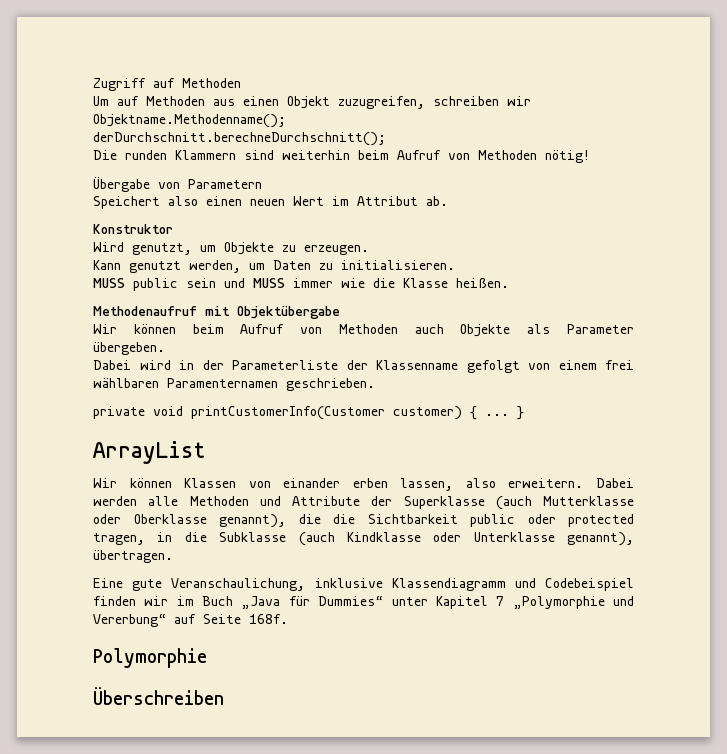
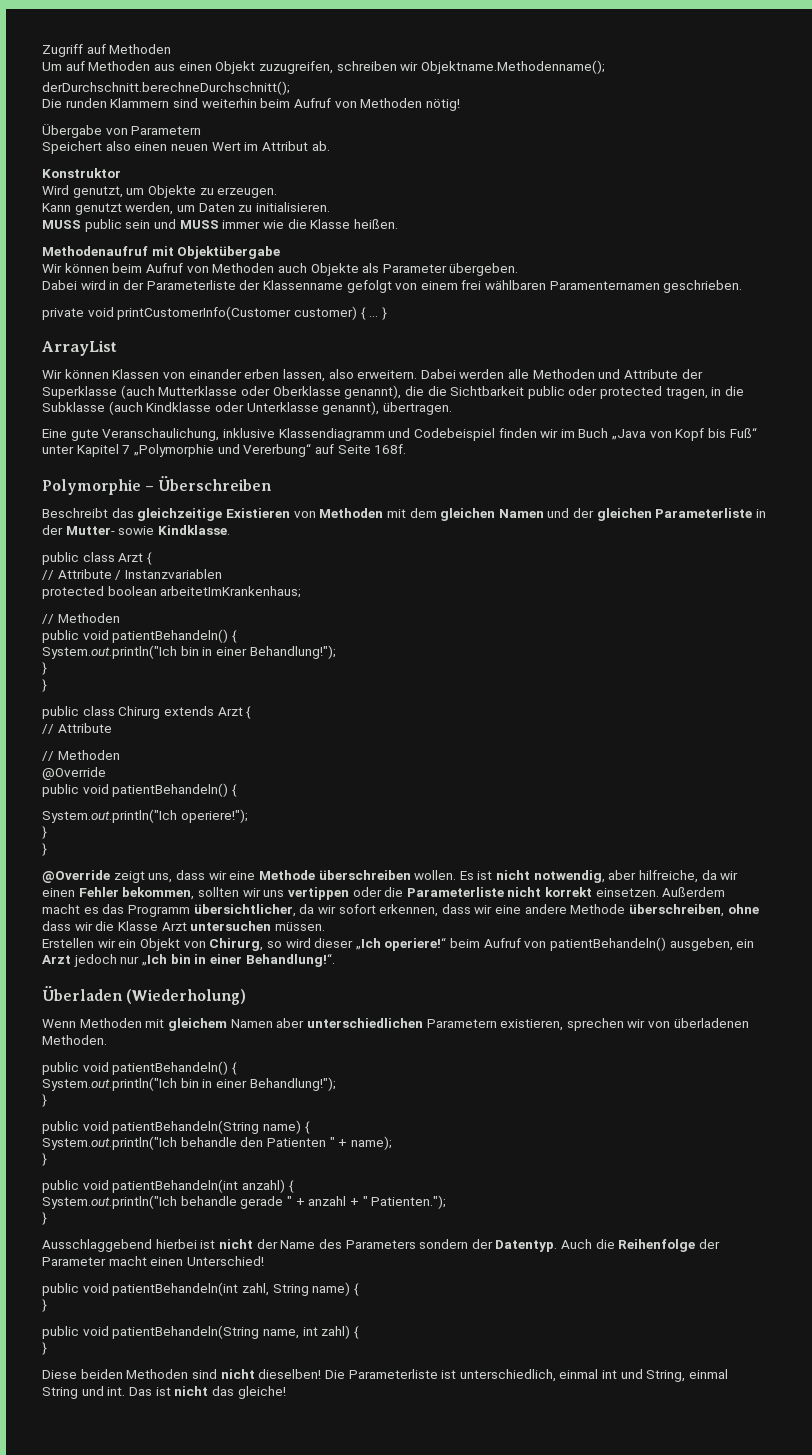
- Eine gute Veranschaulichung, inklusive Klassendiagramm und Codebeispiel finden wir im Buch „Java für Dummies“ unter Kapitel 7 „Polymorphie und Vererbung“ auf Seite 168f.
+ Eine gute Veranschaulichung, inklusive Klassendiagramm und Codebeispiel finden wir im Buch „Java von Kopf bis Fuß“ unter Kapitel 7 „Polymorphie und Vererbung“ auf Seite 168f.
- Polymorphie
- Überschreiben
+ Polymorphie – Überschreiben
+ Beschreibt das gleichzeitige Existieren von Methoden mit dem gleichen Namen und der gleichen Parameterliste in der Mutter- sowie Kindklasse.
+ public class Arzt {
+ // Attribute / Instanzvariablen
+ protected boolean arbeitetImKrankenhaus;
+ // Methoden
+ public void patientBehandeln() {
+ System.out.println("Ich bin in einer Behandlung!");
+ }
+ }
+ public class Chirurg extends Arzt {
+ // Attribute
+ // Methoden
+ @Override
+ public void patientBehandeln() {
+ System.out.println("Ich operiere!");
+ }
+ }
+ @Override zeigt uns, dass wir eine Methode überschreiben wollen. Es ist nicht notwendig, aber hilfreiche, da wir einen Fehler bekommen, sollten wir uns vertippen oder die Parameterliste nicht korrekt einsetzen. Außerdem macht es das Programm übersichtlicher, da wir sofort erkennen, dass wir eine andere Methode überschreiben, ohne dass wir die Klasse Arzt untersuchen müssen.
+ Erstellen wir ein Objekt von Chirurg, so wird dieser „Ich operiere!“ beim Aufruf von patientBehandeln() ausgeben, ein Arzt jedoch nur „Ich bin in einer Behandlung!“.
+ Überladen (Wiederholung)
+ Wenn Methoden mit gleichem Namen aber unterschiedlichen Parametern existieren, sprechen wir von überladenen Methoden.
+ public void patientBehandeln() {
+ System.out.println("Ich bin in einer Behandlung!");
+ }
+ public void patientBehandeln(String name) {
+ System.out.println("Ich behandle den Patienten " + name);
+ }
+ public void patientBehandeln(int anzahl) {
+ System.out.println("Ich behandle gerade " + anzahl + " Patienten.");
+ }
+ Ausschlaggebend hierbei ist nicht der Name des Parameters sondern der Datentyp. Auch die Reihenfolge der Parameter macht einen Unterschied!
+ public void patientBehandeln(int zahl, String name) {
+ }
+ public void patientBehandeln(String name, int zahl) {
+ }
+ Diese beiden Methoden sind nicht dieselben! Die Parameterliste ist unterschiedlich, einmal int und String, einmal String und int. Das ist nicht das gleiche!

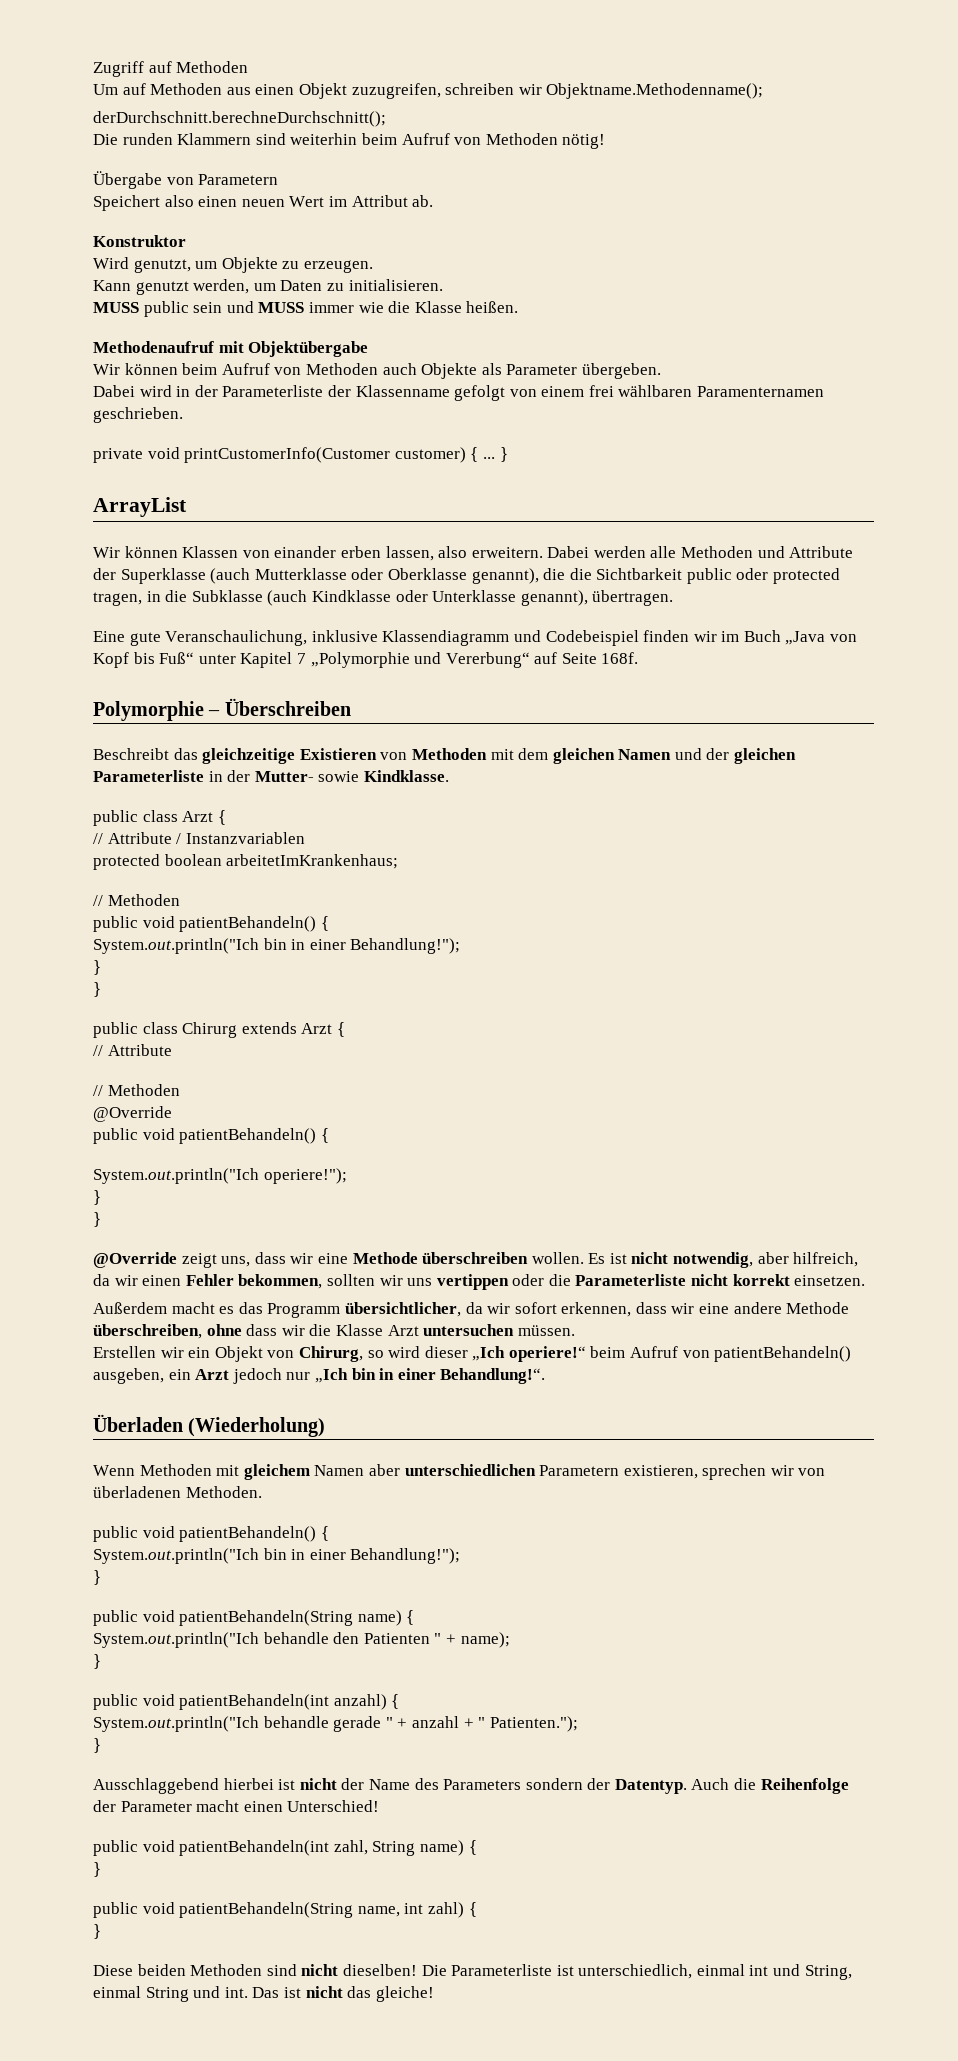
- Es ist nicht notwendig, aber hilfreiche, da wir einen Fehler bekommen, sollten wir uns vertippen oder die Parameterliste nicht korrekt einsetzen. Außerdem macht es das Programm übersichtlicher, da wir sofort erkennen, dass wir eine andere Methode überschreiben, ohne dass wir die Klasse Arzt untersuchen müssen.
+ Es ist nicht notwendig, aber hilfreich, da wir einen Fehler bekommen, sollten wir uns vertippen oder die Parameterliste nicht korrekt einsetzen.
+ Außerdem macht es das Programm übersichtlicher, da wir sofort erkennen, dass wir eine andere Methode überschreiben, ohne dass wir die Klasse Arzt untersuchen müssen.

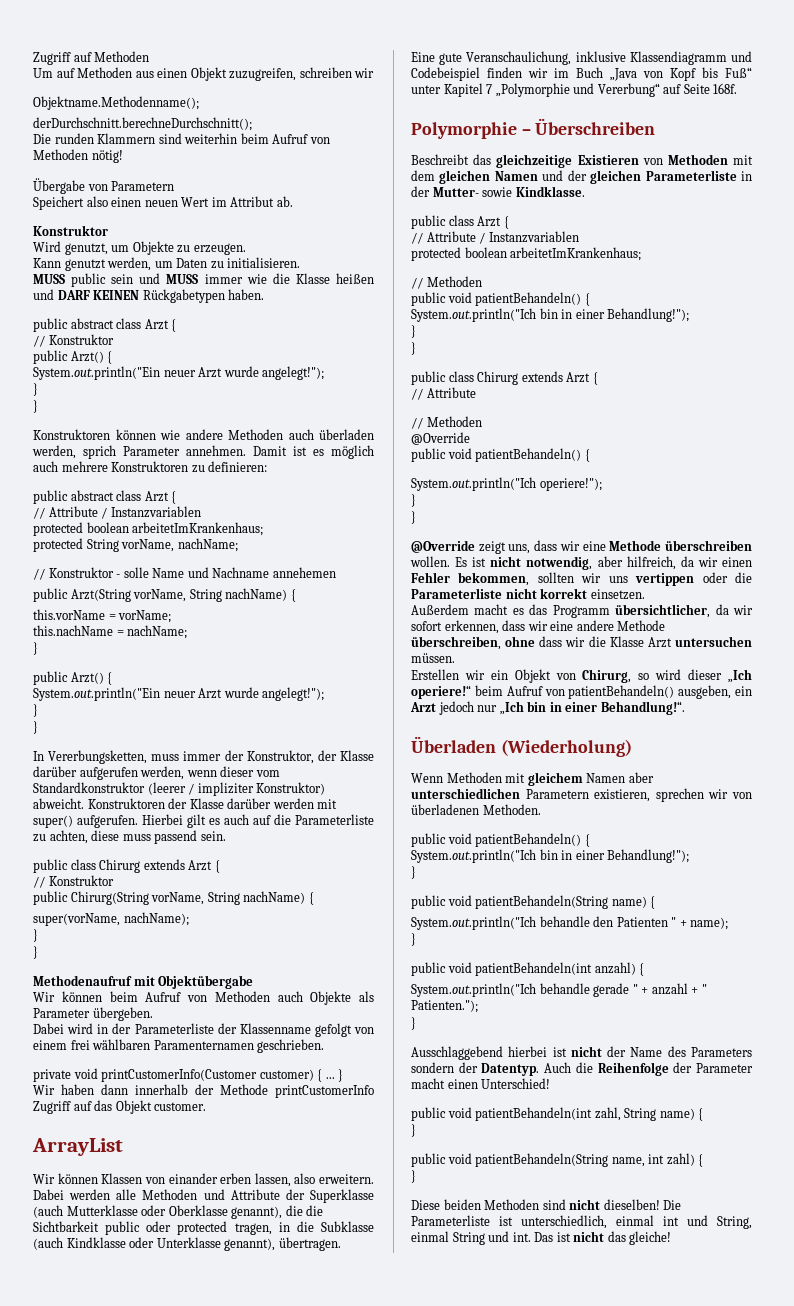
- Um auf Methoden aus einen Objekt zuzugreifen, schreiben wir Objektname.Methodenname();
+ Um auf Methoden aus einen Objekt zuzugreifen, schreiben wir
+ Objektname.Methodenname();
- MUSS public sein und MUSS immer wie die Klasse heißen.
+ MUSS public sein und MUSS immer wie die Klasse heißen und DARF KEINEN Rückgabetypen haben.
+ public abstract class Arzt {
+ // Konstruktor
+ public Arzt() {
+ System.out.println("Ein neuer Arzt wurde angelegt!");
+ }
+ }
+ Konstruktoren können wie andere Methoden auch überladen werden, sprich Parameter annehmen. Damit ist es möglich auch mehrere Konstruktoren zu definieren:
+ public abstract class Arzt {
+ // Attribute / Instanzvariablen
+ protected boolean arbeitetImKrankenhaus;
+ protected String vorName, nachName;
+ // Konstruktor - solle Name und Nachname annehemen
+ public Arzt(String vorName, String nachName) {
+ this.vorName = vorName;
+ this.nachName = nachName;
+ }
+ public Arzt() {
+ System.out.println("Ein neuer Arzt wurde angelegt!");
+ }
+ }
+ In Vererbungsketten, muss immer der Konstruktor, der Klasse darüber aufgerufen werden, wenn dieser vom Standardkonstruktor (leerer / impliziter Konstruktor) abweicht. Konstruktoren der Klasse darüber werden mit super() aufgerufen. Hierbei gilt es auch auf die Parameterliste zu achten, diese muss passend sein.
+ public class Chirurg extends Arzt {
+ // Konstruktor
+ public Chirurg(String vorName, String nachName) {
+ super(vorName, nachName);
+ }
+ }
+ Wir haben dann innerhalb der Methode printCustomerInfo Zugriff auf das Objekt customer.

